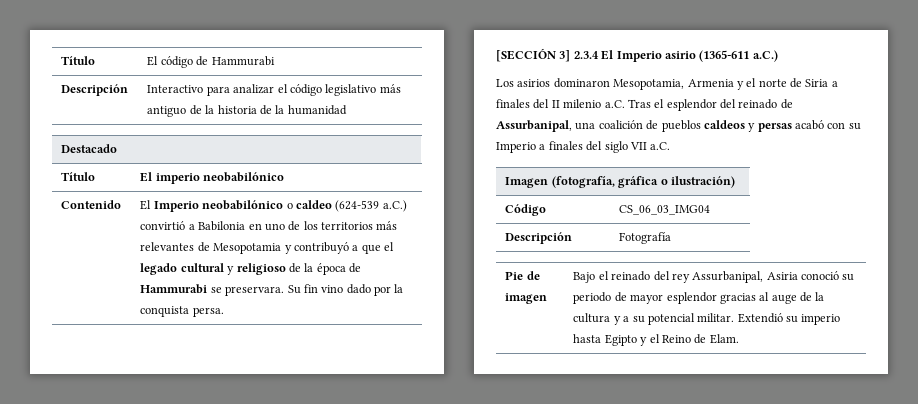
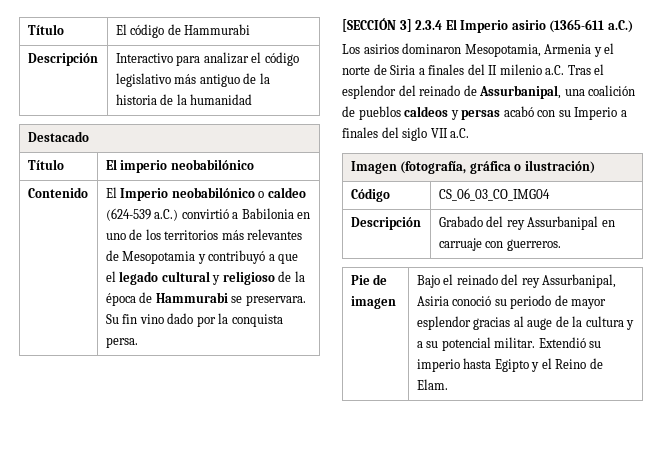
- Código | CS_06_03_IMG04
- Descripción | Fotografía
+ Código | CS_06_03_CO_IMG04
+ Descripción | Grabado del rey Assurbanipal en carruaje con guerreros.

